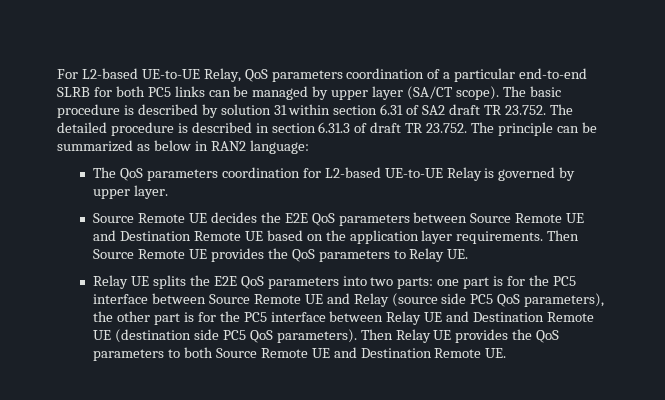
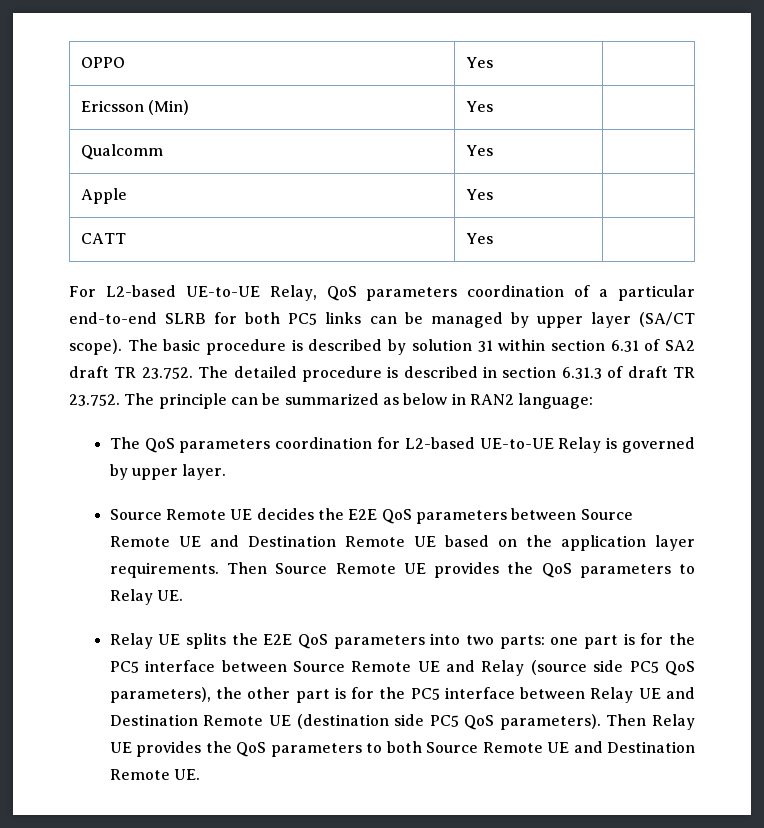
+ OPPO | Yes |
+ Ericsson (Min) | Yes |
+ Qualcomm | Yes |
+ Apple | Yes |
+ CATT | Yes |

